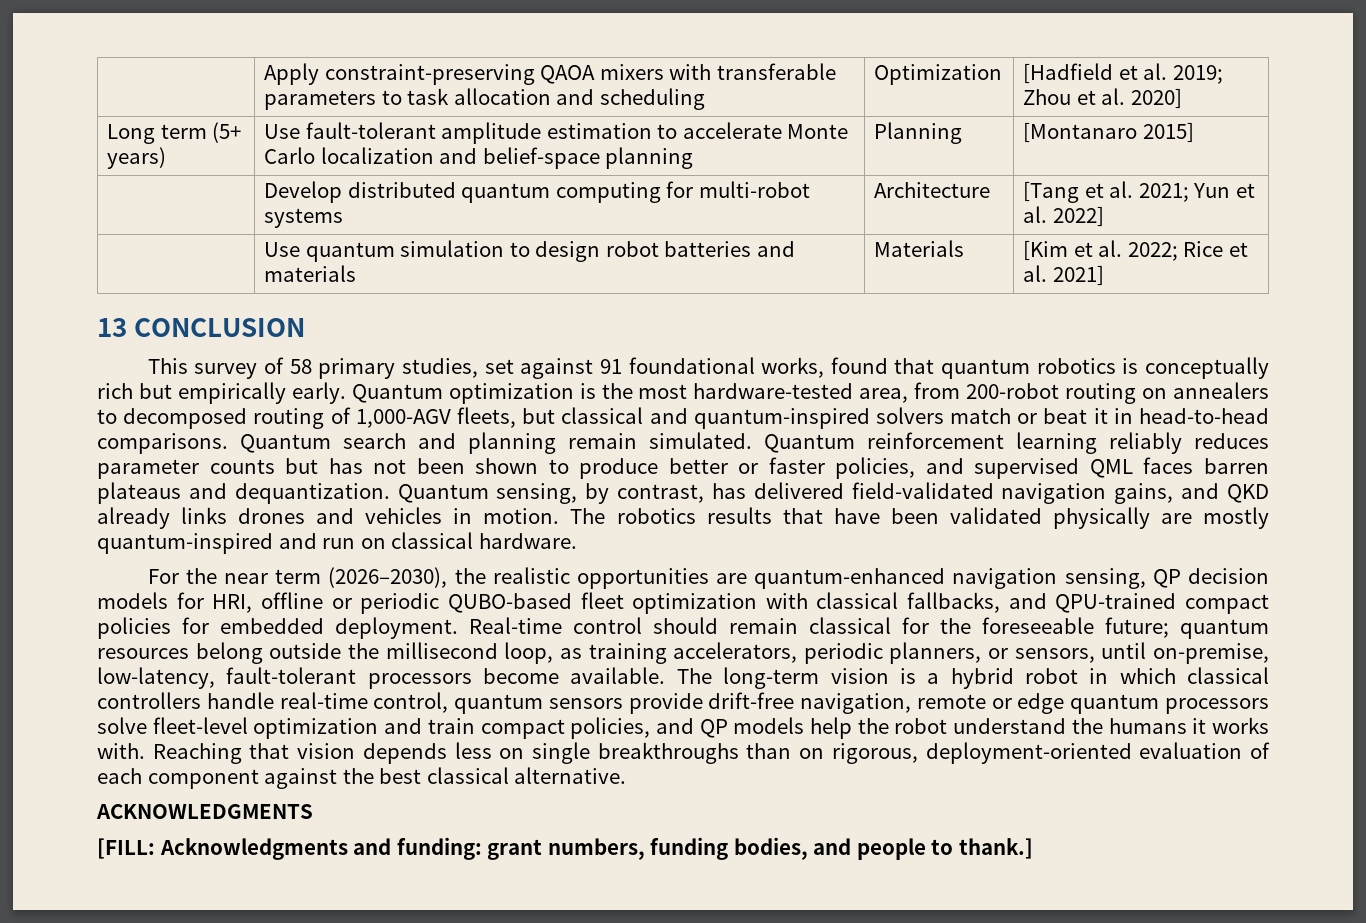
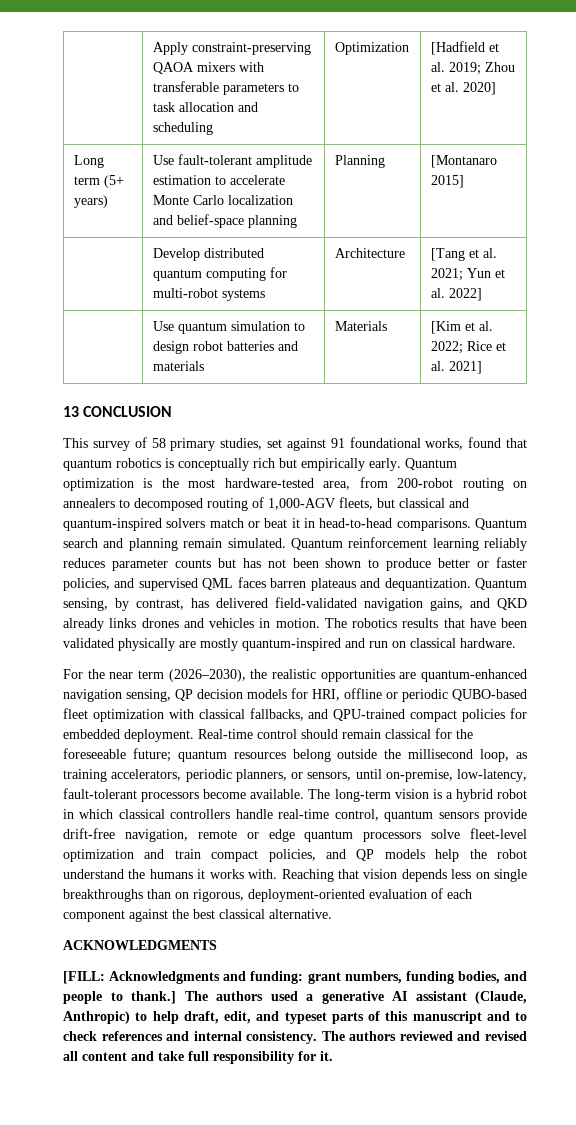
+ The authors used a generative AI assistant (Claude, Anthropic) to help draft, edit, and typeset parts of this manuscript and to check references and internal consistency. The authors reviewed and revised all content and take full responsibility for it.

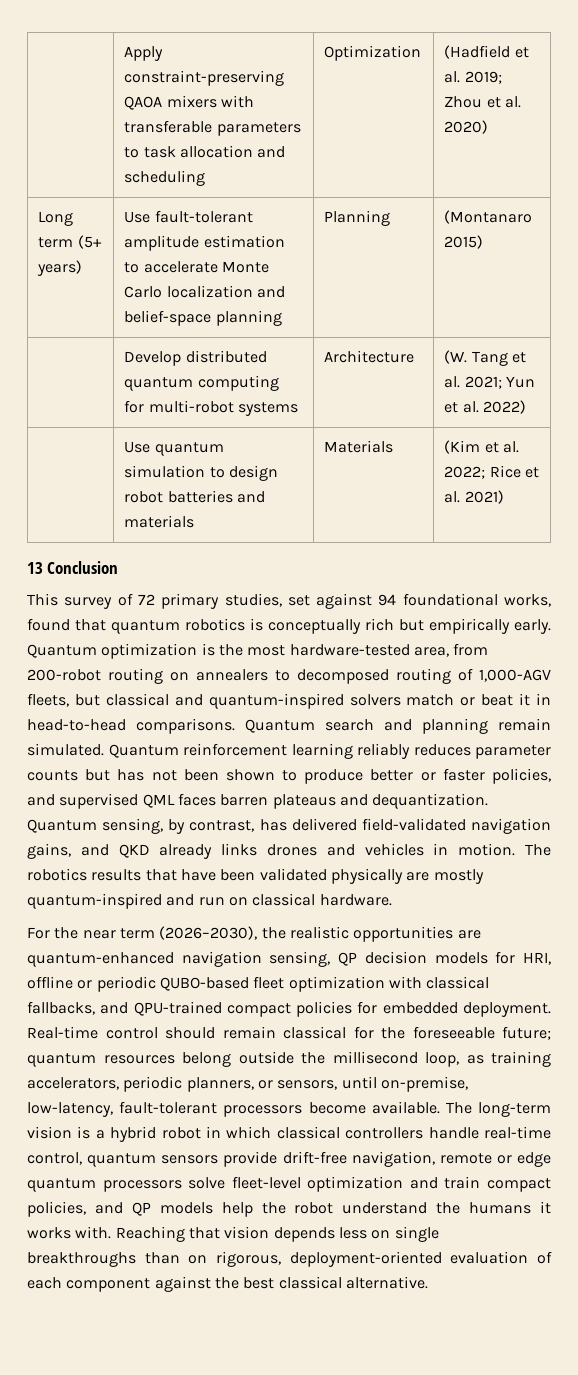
- | Apply constraint-preserving QAOA mixers with transferable parameters to task allocation and scheduling | Optimization | [Hadfield et al. 2019; Zhou et al. 2020]
+ | Apply constraint-preserving QAOA mixers with transferable parameters to task allocation and scheduling | Optimization | (Hadfield et al. 2019; Zhou et al. 2020)
- Long term (5+ years) | Use fault-tolerant amplitude estimation to accelerate Monte Carlo localization and belief-space planning | Planning | [Montanaro 2015]
+ Long term (5+ years) | Use fault-tolerant amplitude estimation to accelerate Monte Carlo localization and belief-space planning | Planning | (Montanaro 2015)
- | Develop distributed quantum computing for multi-robot systems | Architecture | [Tang et al. 2021; Yun et al. 2022]
+ | Develop distributed quantum computing for multi-robot systems | Architecture | (W. Tang et al. 2021; Yun et al. 2022)
- | Use quantum simulation to design robot batteries and materials | Materials | [Kim et al. 2022; Rice et al. 2021]
+ | Use quantum simulation to design robot batteries and materials | Materials | (Kim et al. 2022; Rice et al. 2021)
- 13 CONCLUSION
+ 13 Conclusion
- This survey of 58 primary studies, set against 91 foundational works, found that quantum robotics is conceptually rich but empirically early.
+ This survey of 72 primary studies, set against 94 foundational works, found that quantum robotics is conceptually rich but empirically early.
- ACKNOWLEDGMENTS
- [FILL: Acknowledgments and funding: grant numbers, funding bodies, and people to thank.] The authors used a generative AI assistant (Claude, Anthropic) to help draft, edit, and typeset parts of this manuscript and to check references and internal consistency. The authors reviewed and revised all content and take full responsibility for it.

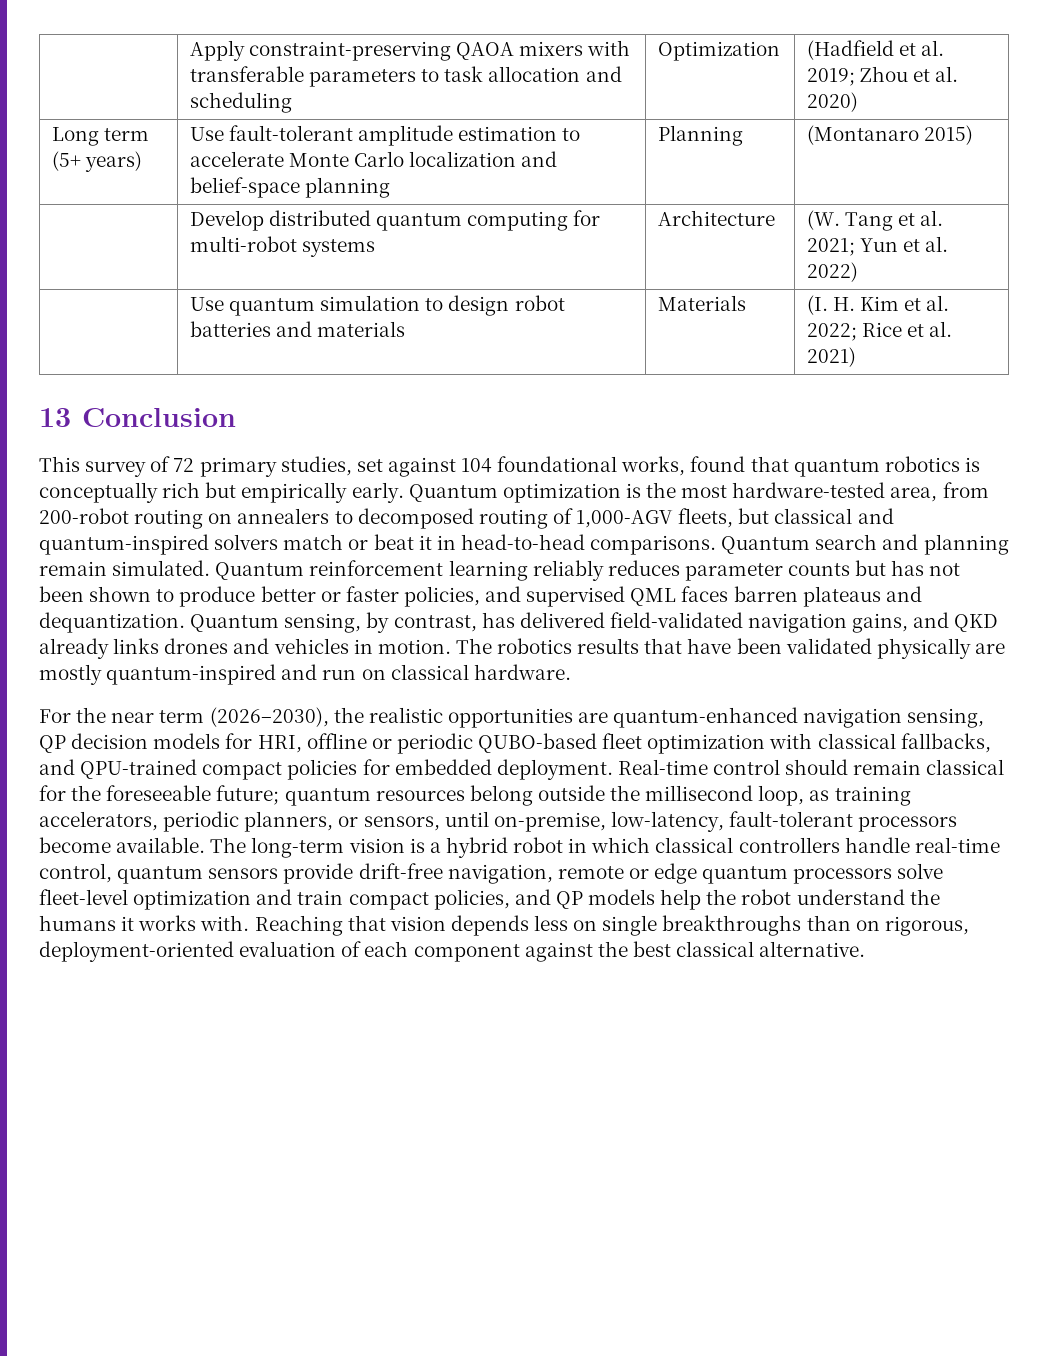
- | Use quantum simulation to design robot batteries and materials | Materials | (Kim et al. 2022; Rice et al. 2021)
+ | Use quantum simulation to design robot batteries and materials | Materials | (I. H. Kim et al. 2022; Rice et al. 2021)
- This survey of 72 primary studies, set against 94 foundational works, found that quantum robotics is conceptually rich but empirically early.
+ This survey of 72 primary studies, set against 104 foundational works, found that quantum robotics is conceptually rich but empirically early.

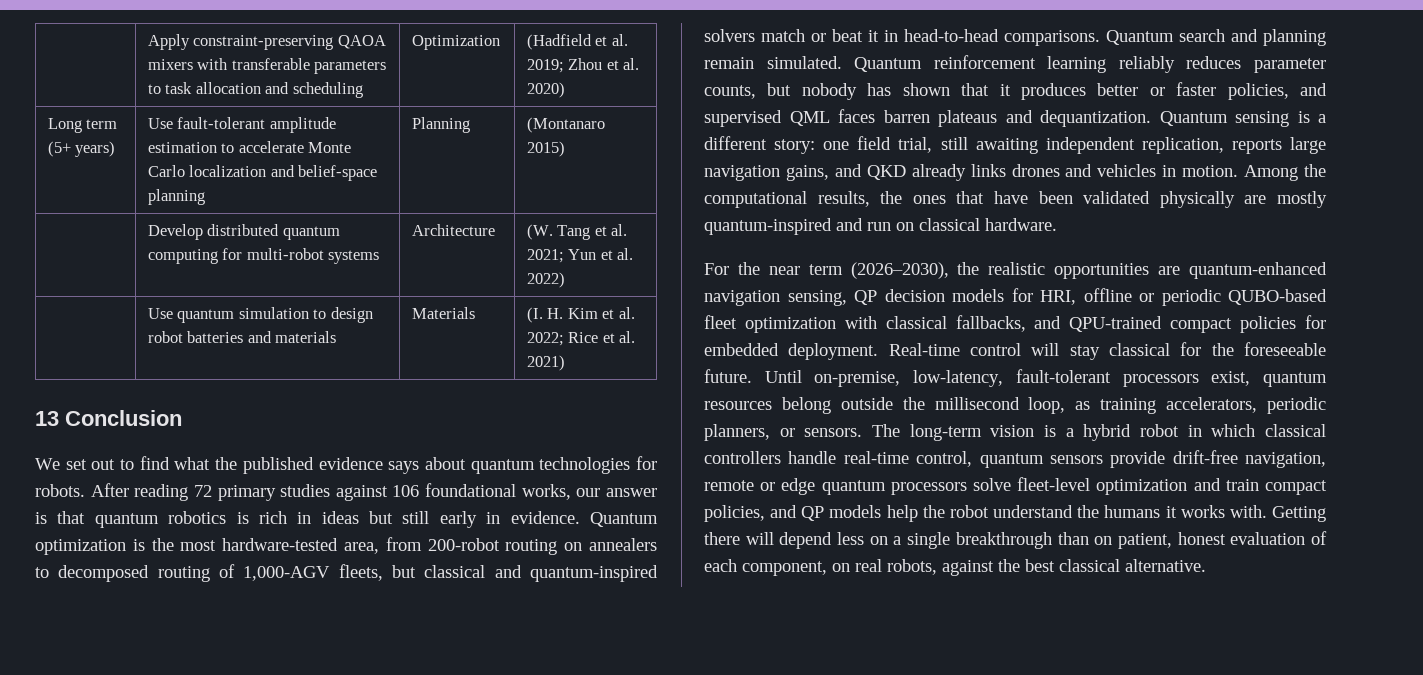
- This survey of 72 primary studies, set against 104 foundational works, found that quantum robotics is conceptually rich but empirically early.
+ We set out to find what the published evidence says about quantum technologies for robots. After reading 72 primary studies against 106 foundational works, our answer is that quantum robotics is rich in ideas but still early in evidence.
- Quantum reinforcement learning reliably reduces parameter counts but has not been shown to produce better or faster policies, and supervised QML faces barren plateaus and dequantization.
+ Quantum reinforcement learning reliably reduces parameter counts, but nobody has shown that it produces better or faster policies, and supervised QML faces barren plateaus and dequantization.
- Quantum sensing, by contrast, has delivered field-validated navigation gains, and QKD already links drones and vehicles in motion.
+ Quantum sensing is a different story: one field trial, still awaiting independent replication, reports large navigation gains, and QKD already links drones and vehicles in motion.
- The robotics results that have been validated physically are mostly quantum-inspired and run on classical hardware.
+ Among the computational results, the ones that have been validated physically are mostly quantum-inspired and run on classical hardware.
- Real-time control should remain classical for the foreseeable future; quantum resources belong outside the millisecond loop, as training accelerators, periodic planners, or sensors, until on-premise, low-latency, fault-tolerant processors become available.
+ Real-time control will stay classical for the foreseeable future. Until on-premise, low-latency, fault-tolerant processors exist, quantum resources belong outside the millisecond loop, as training accelerators, periodic planners, or sensors.
- Reaching that vision depends less on single breakthroughs than on rigorous, deployment-oriented evaluation of each component against the best classical alternative.
+ Getting there will depend less on a single breakthrough than on patient, honest evaluation of each component, on real robots, against the best classical alternative.

